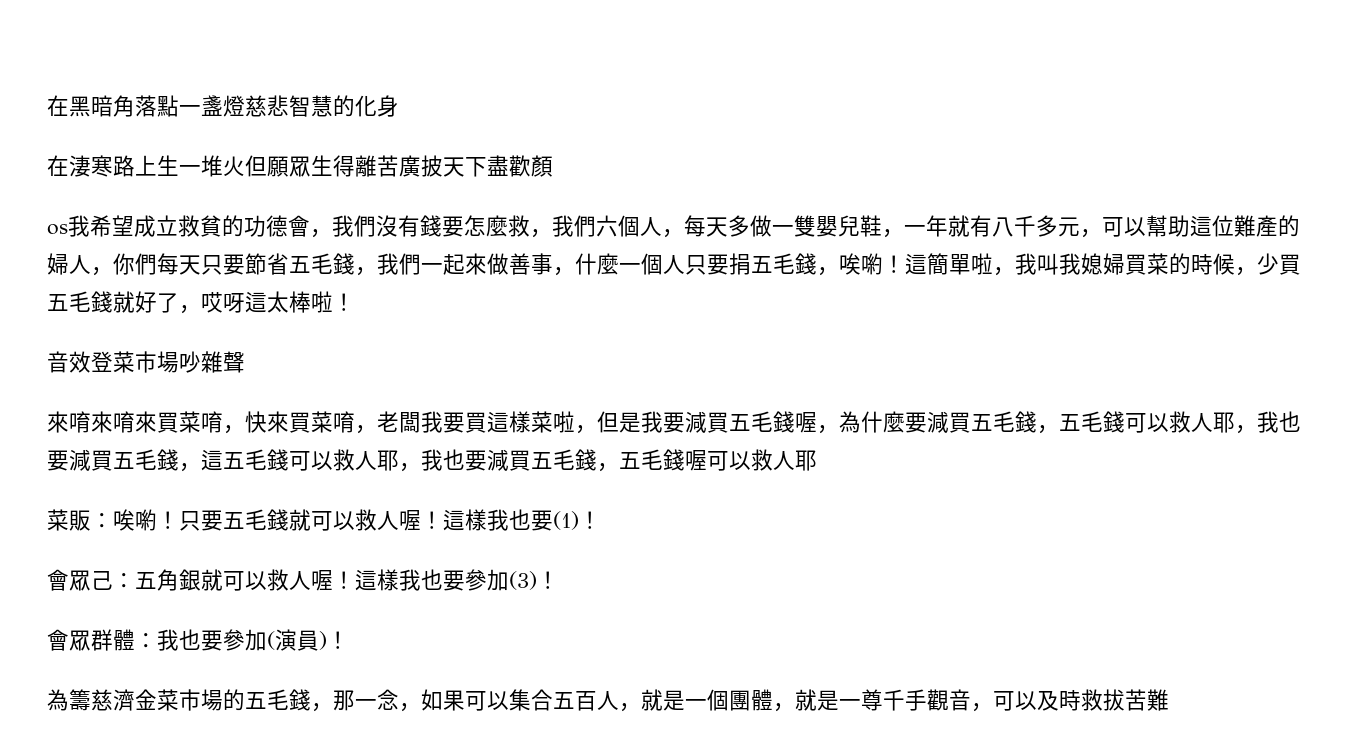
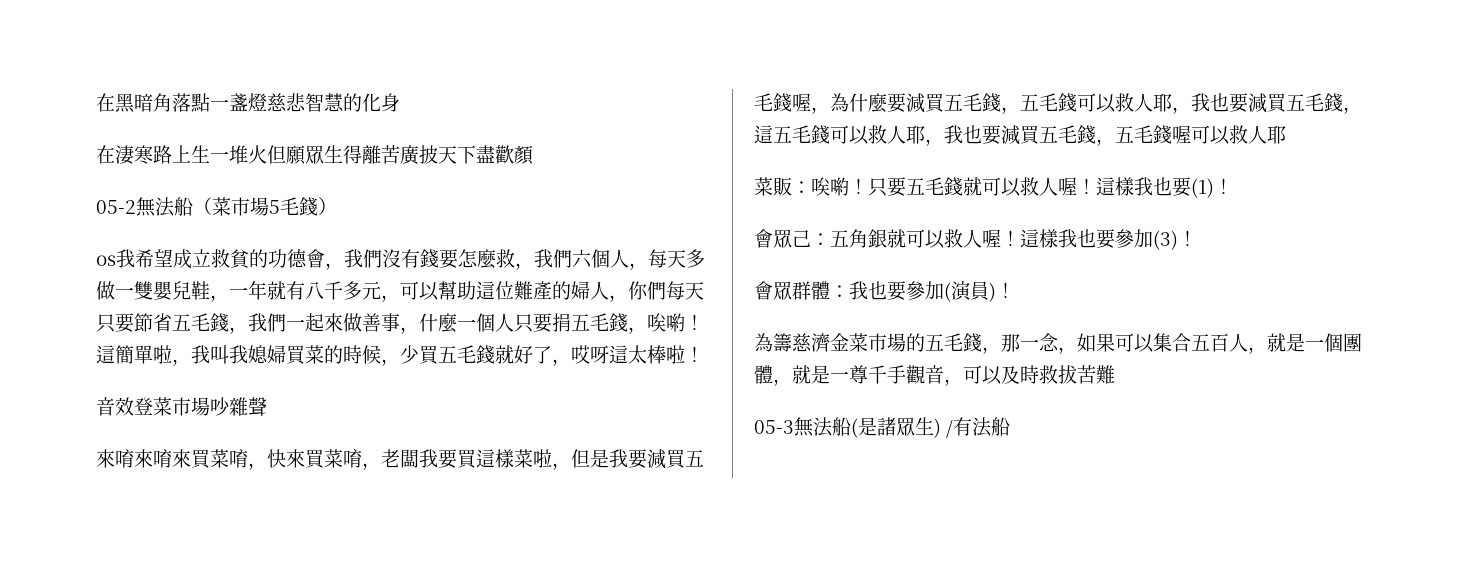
+ 05-2無法船（菜市場5毛錢）
+ 05-3無法船(是諸眾生) /有法船

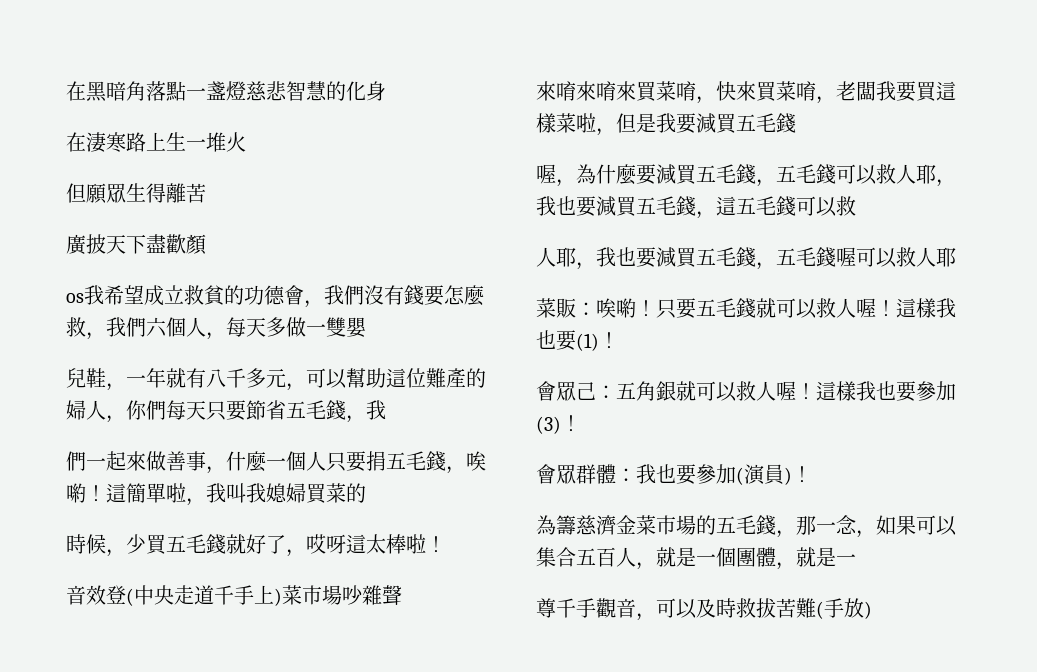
- 在淒寒路上生一堆火但願眾生得離苦廣披天下盡歡顏
+ 在淒寒路上生一堆火
+ 但願眾生得離苦
+ 廣披天下盡歡顏
- 05-2無法船（菜市場5毛錢）
- os我希望成立救貧的功德會，我們沒有錢要怎麼救，我們六個人，每天多做一雙嬰兒鞋，一年就有八千多元，可以幫助這位難產的婦人，你們每天只要節省五毛錢，我們一起來做善事，什麼一個人只要捐五毛錢，唉喲！
+ os我希望成立救貧的功德會，我們沒有錢要怎麼救，我們六個人，每天多做一雙嬰
+ 兒鞋，一年就有八千多元，可以幫助這位難產的婦人，你們每天只要節省五毛錢，我
+ 們一起來做善事，什麼一個人只要捐五毛錢，唉喲！
- 這簡單啦，我叫我媳婦買菜的時候，少買五毛錢就好了，哎呀這太棒啦！
+ 這簡單啦，我叫我媳婦買菜的
+ 時候，少買五毛錢就好了，哎呀這太棒啦！
- 音效登菜市場吵雜聲
+ 音效登(中央走道千手上)菜市場吵雜聲
- 來唷來唷來買菜唷，快來買菜唷，老闆我要買這樣菜啦，但是我要減買五毛錢喔，為什麼要減買五毛錢，五毛錢可以救人耶，我也要減買五毛錢，這五毛錢可以救人耶，我也要減買五毛錢，五毛錢喔可以救人耶
+ 來唷來唷來買菜唷，快來買菜唷，老闆我要買這樣菜啦，但是我要減買五毛錢
+ 喔，為什麼要減買五毛錢，五毛錢可以救人耶，我也要減買五毛錢，這五毛錢可以救
+ 人耶，我也要減買五毛錢，五毛錢喔可以救人耶
- 為籌慈濟金菜市場的五毛錢，那一念，如果可以集合五百人，就是一個團體，就是一尊千手觀音，可以及時救拔苦難
- 05-3無法船(是諸眾生) /有法船
+ 為籌慈濟金菜市場的五毛錢，那一念，如果可以集合五百人，就是一個團體，就是一
+ 尊千手觀音，可以及時救拔苦難(手放)

